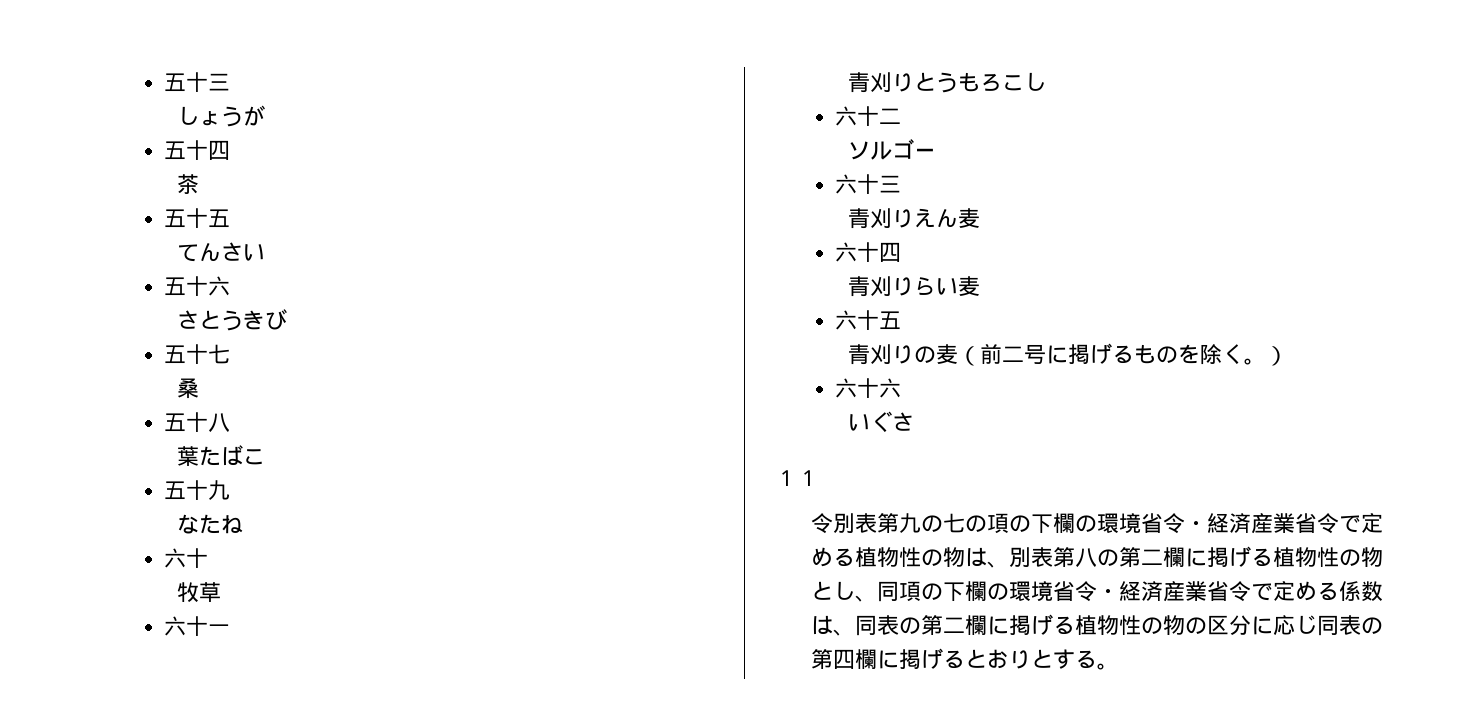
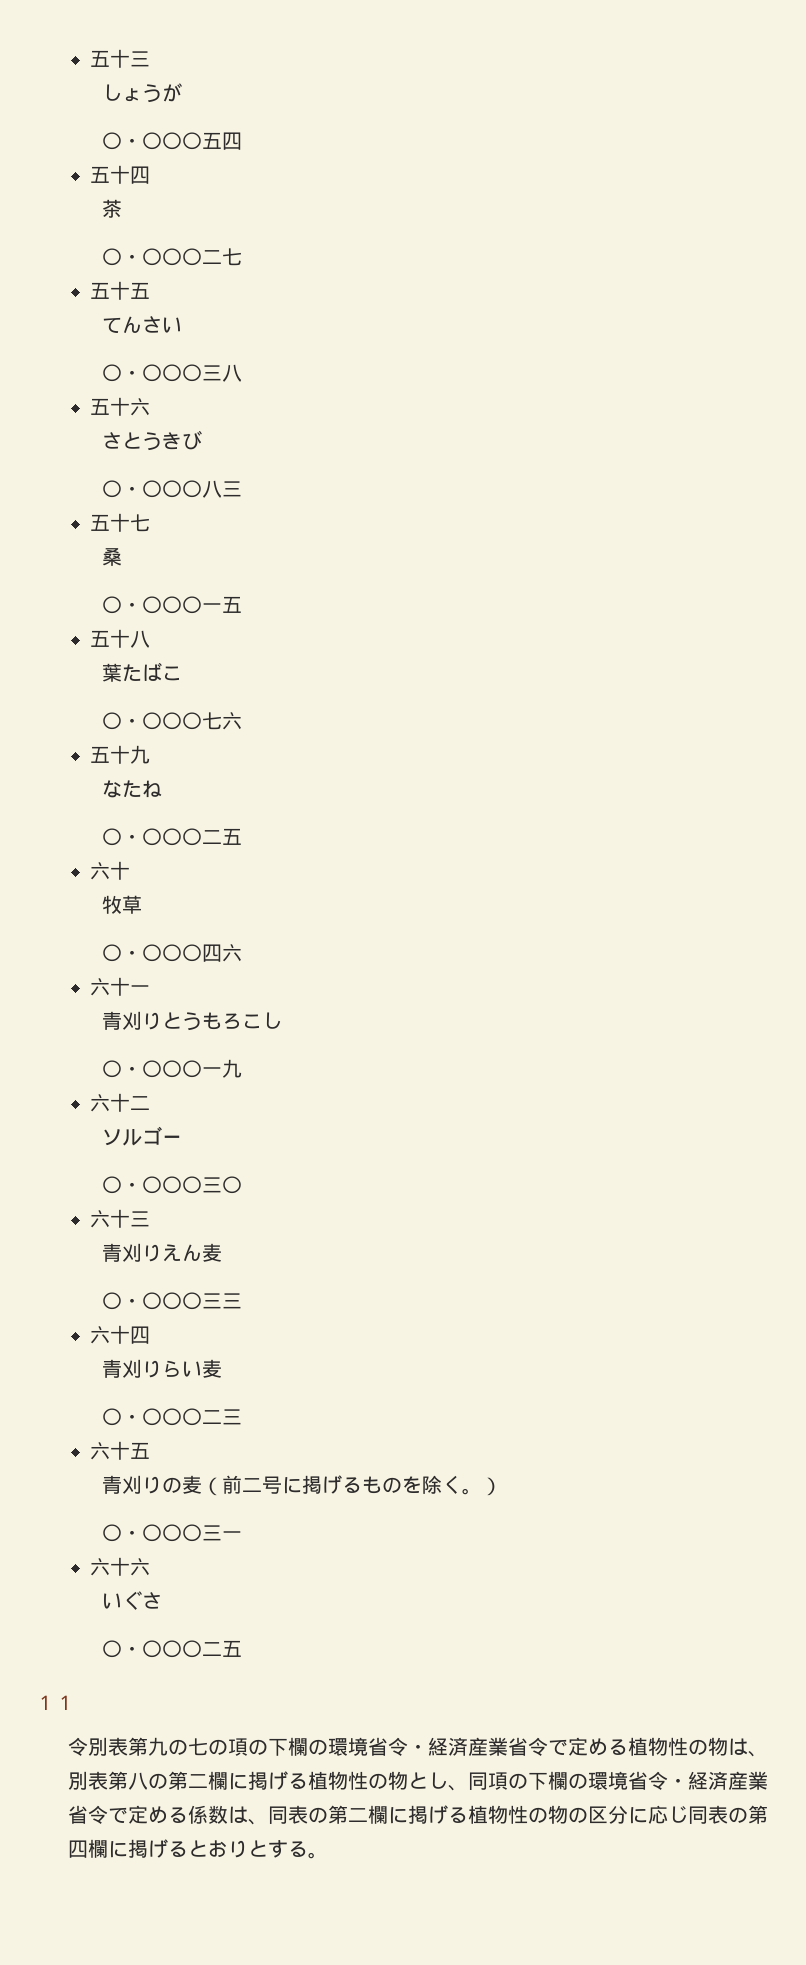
+ 〇・〇〇〇五四
+ 〇・〇〇〇二七
+ 〇・〇〇〇三八
+ 〇・〇〇〇八三
+ 〇・〇〇〇一五
+ 〇・〇〇〇七六
  なたね
+ 〇・〇〇〇二五
+ 〇・〇〇〇四六
+ 〇・〇〇〇一九
+ 〇・〇〇〇三〇
+ 〇・〇〇〇三三
+ 〇・〇〇〇二三
+ 〇・〇〇〇三一
  いぐさ
+ 〇・〇〇〇二五

